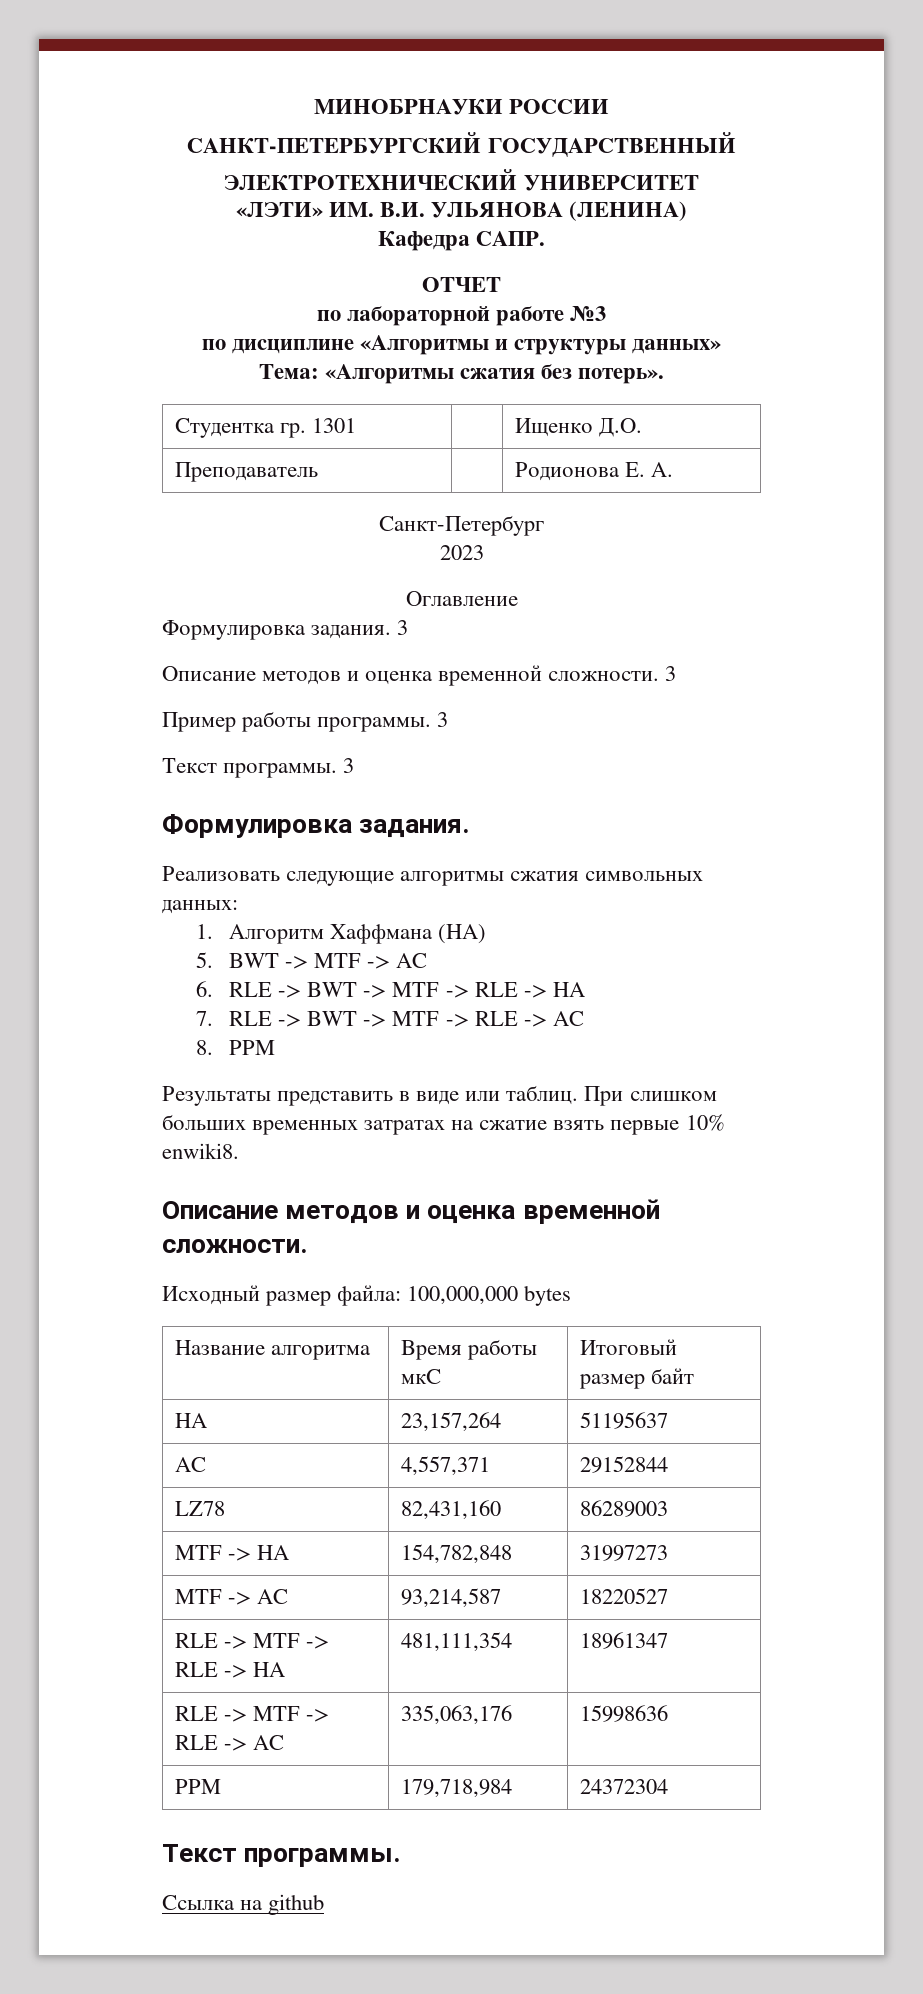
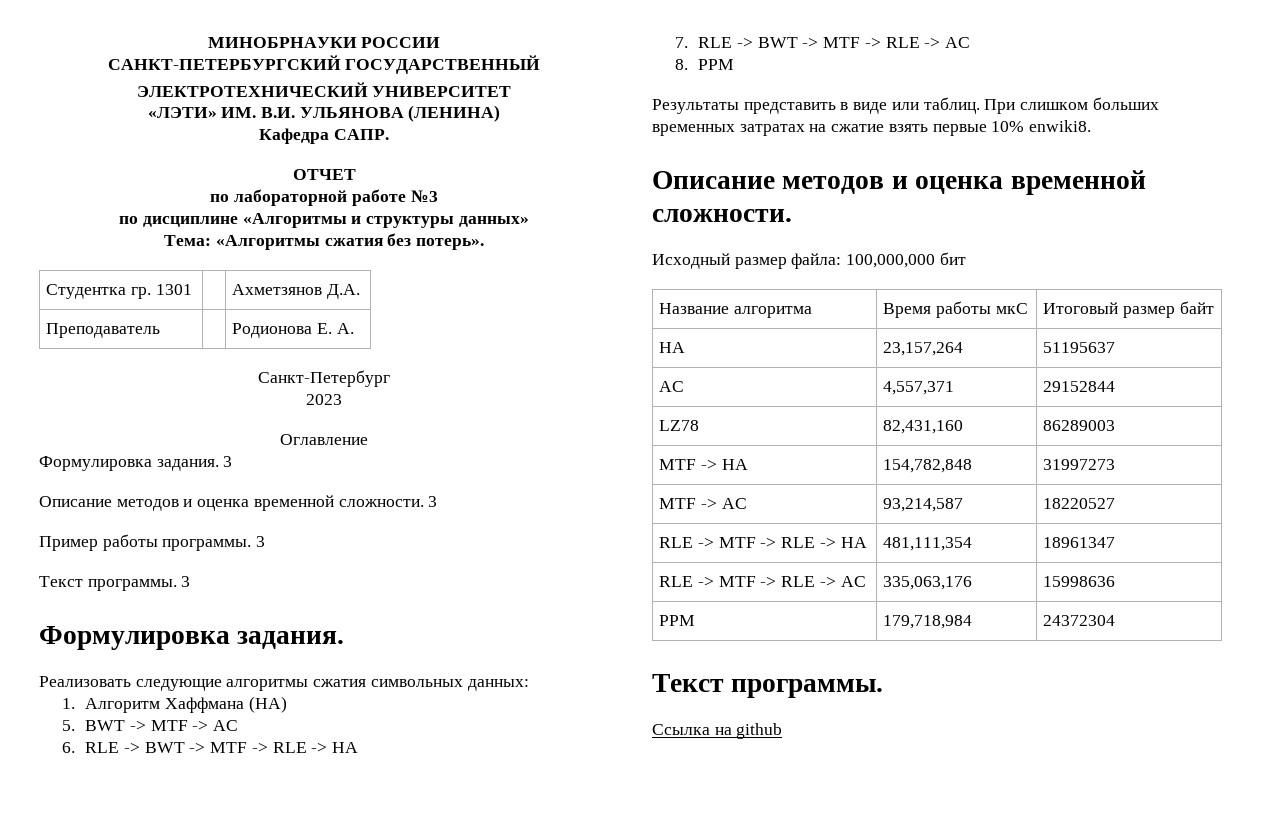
- Студентка гр. 1301 | | Ищенко Д.О.
+ Студентка гр. 1301 | | Ахметзянов Д.А.
- Исходный размер файла: 100,000,000 bytes
+ Исходный размер файла: 100,000,000 бит

